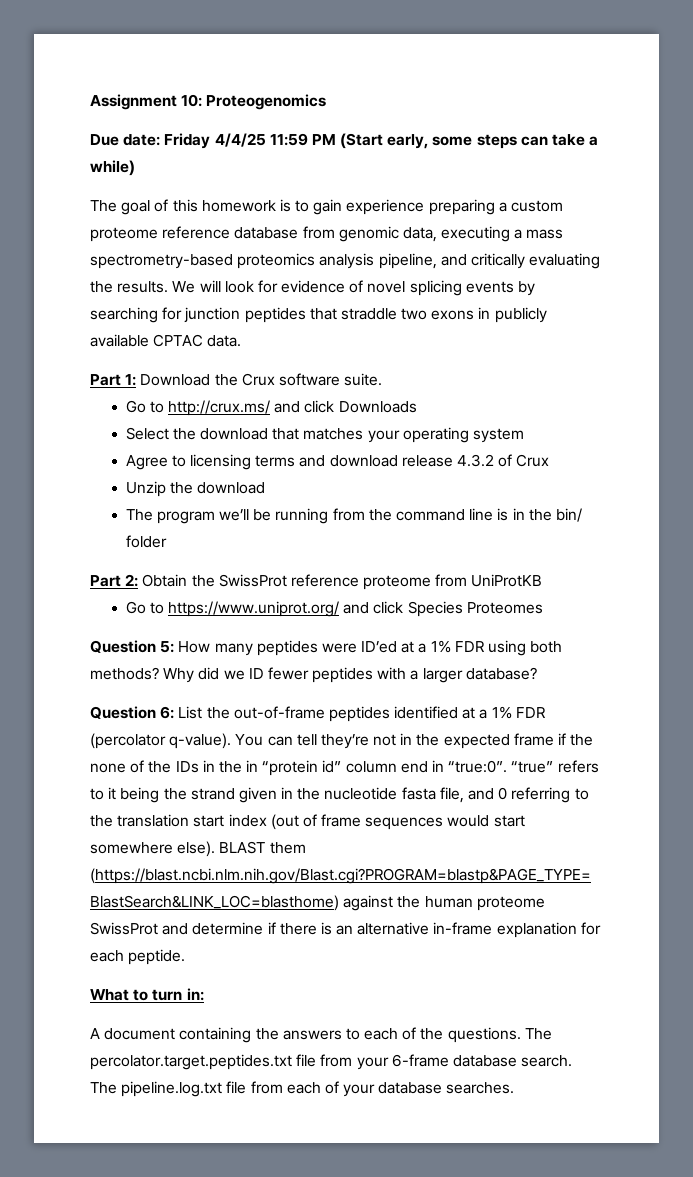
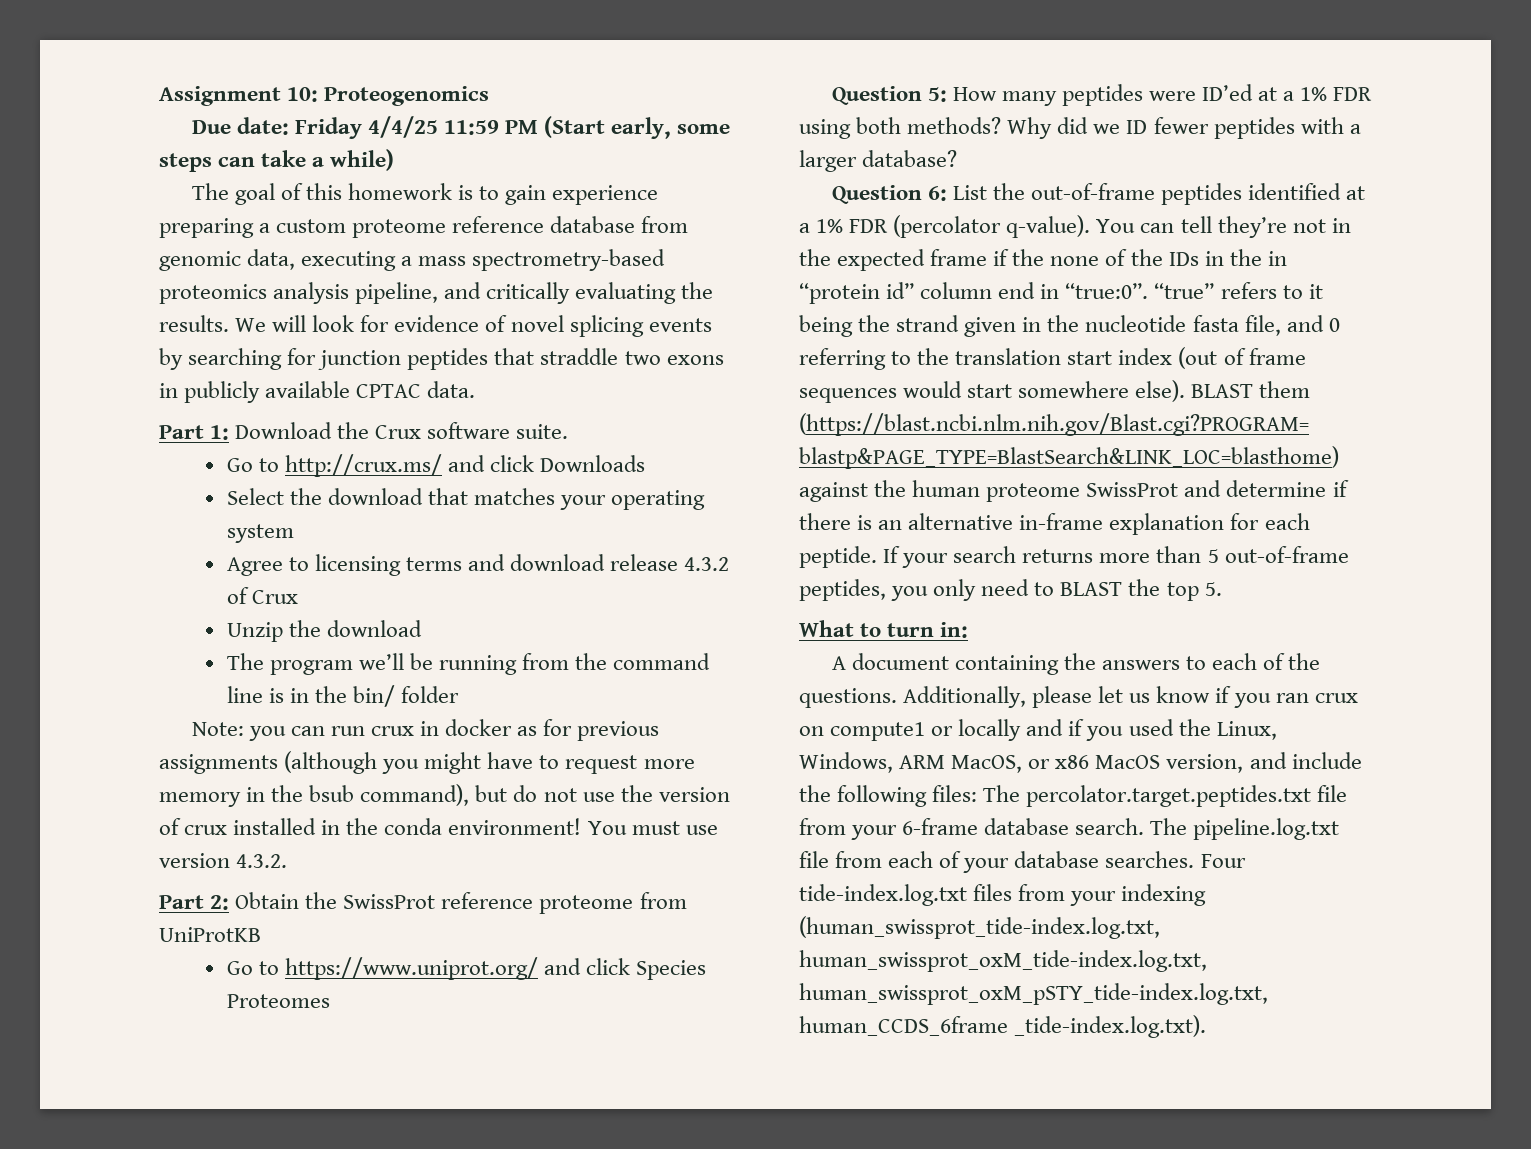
+ Note: you can run crux in docker as for previous assignments (although you might have to request more memory in the bsub command), but do not use the version of crux installed in the conda environment! You must use version 4.3.2.
+ If your search returns more than 5 out-of-frame peptides, you only need to BLAST the top 5.
- The percolator.target.peptides.txt file from your 6-frame database search.
+ Additionally, please let us know if you ran crux on compute1 or locally and if you used the Linux, Windows, ARM MacOS, or x86 MacOS version, and include the following files: The percolator.target.peptides.txt file from your 6-frame database search.
+ Four tide-index.log.txt files from your indexing (human_swissprot_tide-index.log.txt, human_swissprot_oxM_tide-index.log.txt, human_swissprot_oxM_pSTY_tide-index.log.txt, human_CCDS_6frame _tide-index.log.txt).

